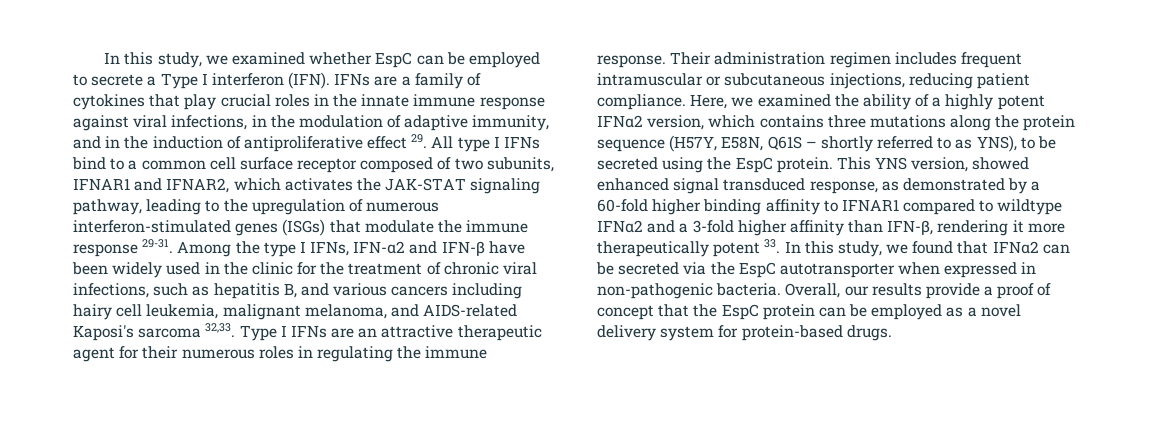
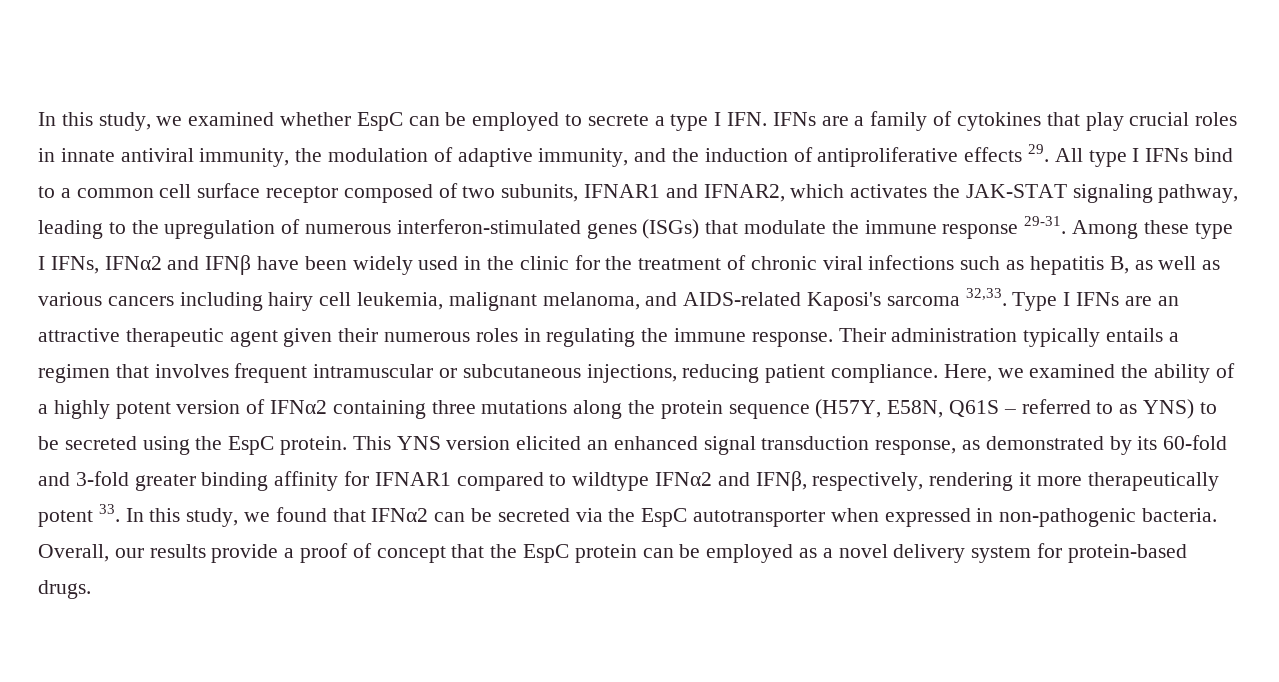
- In this study, we examined whether EspC can be employed to secrete a Type I interferon (IFN). IFNs are a family of cytokines that play crucial roles in the innate immune response against viral infections, in the modulation of adaptive immunity, and in the induction of antiproliferative effect 29. All type I IFNs bind to a common cell surface receptor composed of two subunits, IFNAR1 and IFNAR2, which activates the JAK-STAT signaling pathway, leading to the upregulation of numerous interferon-stimulated genes (ISGs) that modulate the immune response 29-31.
+ In this study, we examined whether EspC can be employed to secrete a type I IFN. IFNs are a family of cytokines that play crucial roles in innate antiviral immunity, the modulation of adaptive immunity, and the induction of antiproliferative effects 29. All type I IFNs bind to a common cell surface receptor composed of two subunits, IFNAR1 and IFNAR2, which activates the JAK-STAT signaling pathway, leading to the upregulation of numerous interferon-stimulated genes (ISGs) that modulate the immune response 29-31.
- Among the type I IFNs, IFN-α2 and IFN-β have been widely used in the clinic for the treatment of chronic viral infections, such as hepatitis B, and various cancers including hairy cell leukemia, malignant melanoma, and AIDS-related Kaposi's sarcoma 32,33.
+ Among these type I IFNs, IFNα2 and IFNβ have been widely used in the clinic for the treatment of chronic viral infections such as hepatitis B, as well as various cancers including hairy cell leukemia, malignant melanoma, and AIDS-related Kaposi's sarcoma 32,33.
- Type I IFNs are an attractive therapeutic agent for their numerous roles in regulating the immune response.
+ Type I IFNs are an attractive therapeutic agent given their numerous roles in regulating the immune response.
- Their administration regimen includes frequent intramuscular or subcutaneous injections, reducing patient compliance.
+ Their administration typically entails a regimen that involves frequent intramuscular or subcutaneous injections, reducing patient compliance.
- Here, we examined the ability of a highly potent IFNα2 version, which contains three mutations along the protein sequence (H57Y, E58N, Q61S – shortly referred to as YNS), to be secreted using the EspC protein.
+ Here, we examined the ability of a highly potent version of IFNα2 containing three mutations along the protein sequence (H57Y, E58N, Q61S – referred to as YNS) to be secreted using the EspC protein.
- This YNS version, showed enhanced signal transduced response, as demonstrated by a 60-fold higher binding affinity to IFNAR1 compared to wildtype IFNα2 and a 3-fold higher affinity than IFN-β, rendering it more therapeutically potent 33. In this study, we found that IFNα2 can be secreted via the EspC autotransporter when expressed in non-pathogenic bacteria.
+ This YNS version elicited an enhanced signal transduction response, as demonstrated by its 60-fold and 3-fold greater binding affinity for IFNAR1 compared to wildtype IFNα2 and IFNβ, respectively, rendering it more therapeutically potent 33. In this study, we found that IFNα2 can be secreted via the EspC autotransporter when expressed in non-pathogenic bacteria.

